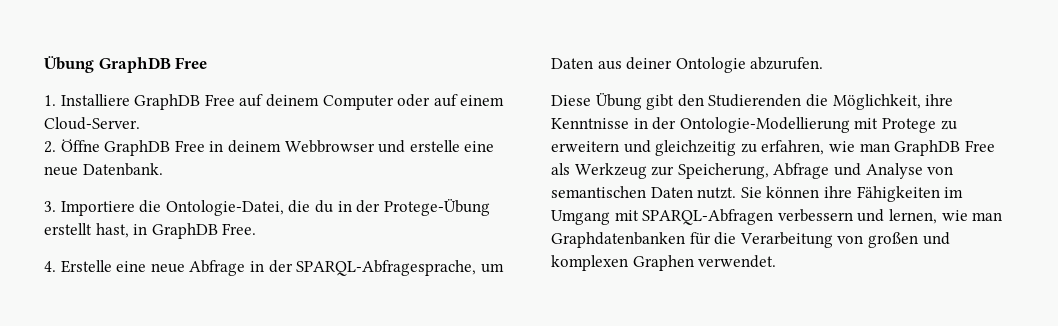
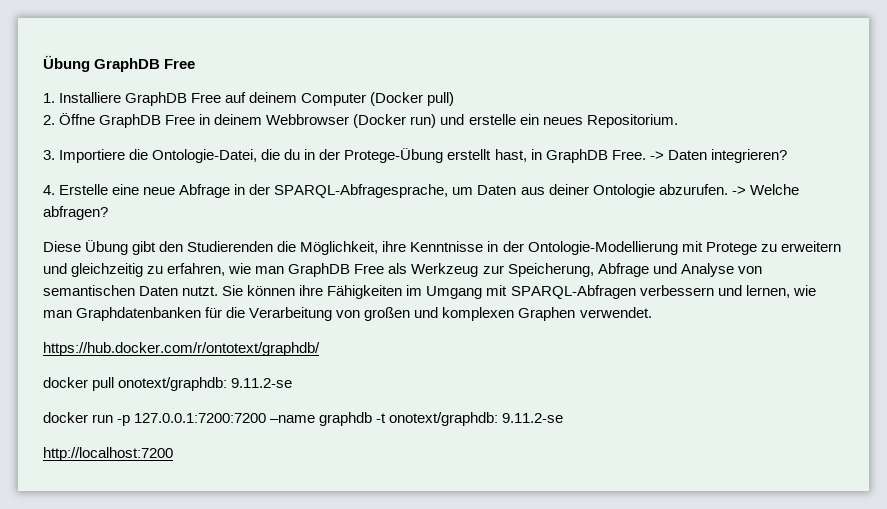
- 1. Installiere GraphDB Free auf deinem Computer oder auf einem Cloud-Server.
+ 1. Installiere GraphDB Free auf deinem Computer (Docker pull)
- 2. Öffne GraphDB Free in deinem Webbrowser und erstelle eine neue Datenbank.
+ 2. Öffne GraphDB Free in deinem Webbrowser (Docker run) und erstelle ein neues Repositorium.
+ -> Daten integrieren?
+ -> Welche abfragen?
+ https://hub.docker.com/r/ontotext/graphdb/
+ docker pull onotext/graphdb: 9.11.2-se
+ docker run -p 127.0.0.1:7200:7200 –name graphdb -t onotext/graphdb: 9.11.2-se
+ http://localhost:7200

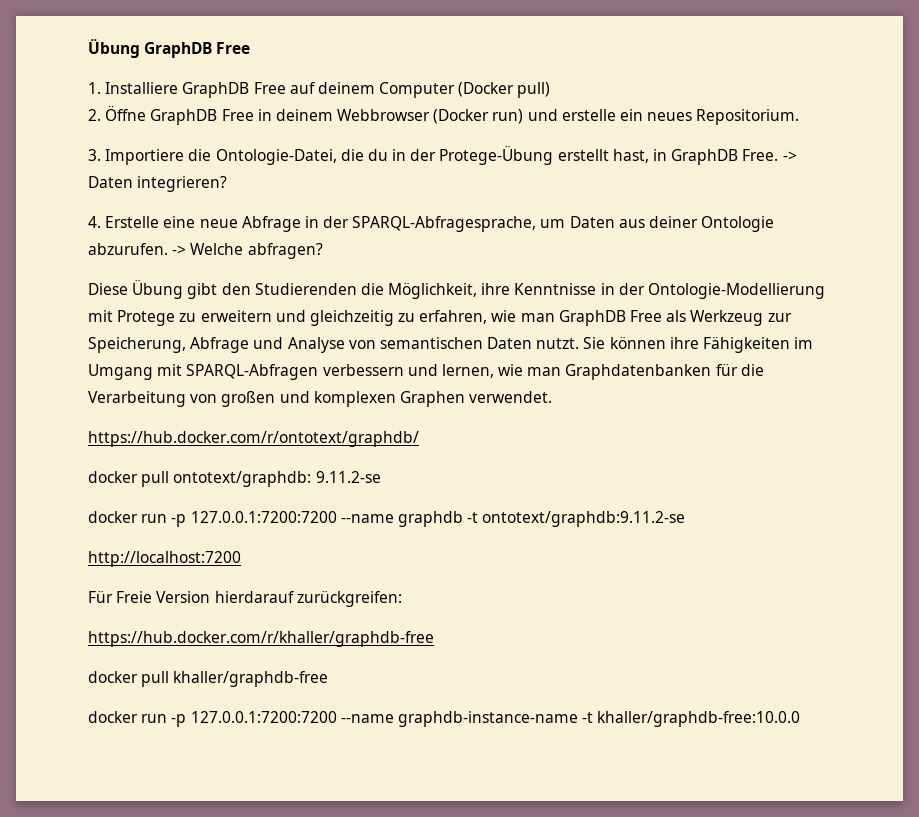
- docker pull onotext/graphdb: 9.11.2-se
+ docker pull ontotext/graphdb: 9.11.2-se
- docker run -p 127.0.0.1:7200:7200 –name graphdb -t onotext/graphdb: 9.11.2-se
+ docker run -p 127.0.0.1:7200:7200 --name graphdb -t ontotext/graphdb:9.11.2-se
+ Für Freie Version hierdarauf zurückgreifen:
+ https://hub.docker.com/r/khaller/graphdb-free
+ docker pull khaller/graphdb-free
+ docker run -p 127.0.0.1:7200:7200 --name graphdb-instance-name -t khaller/graphdb-free:10.0.0

